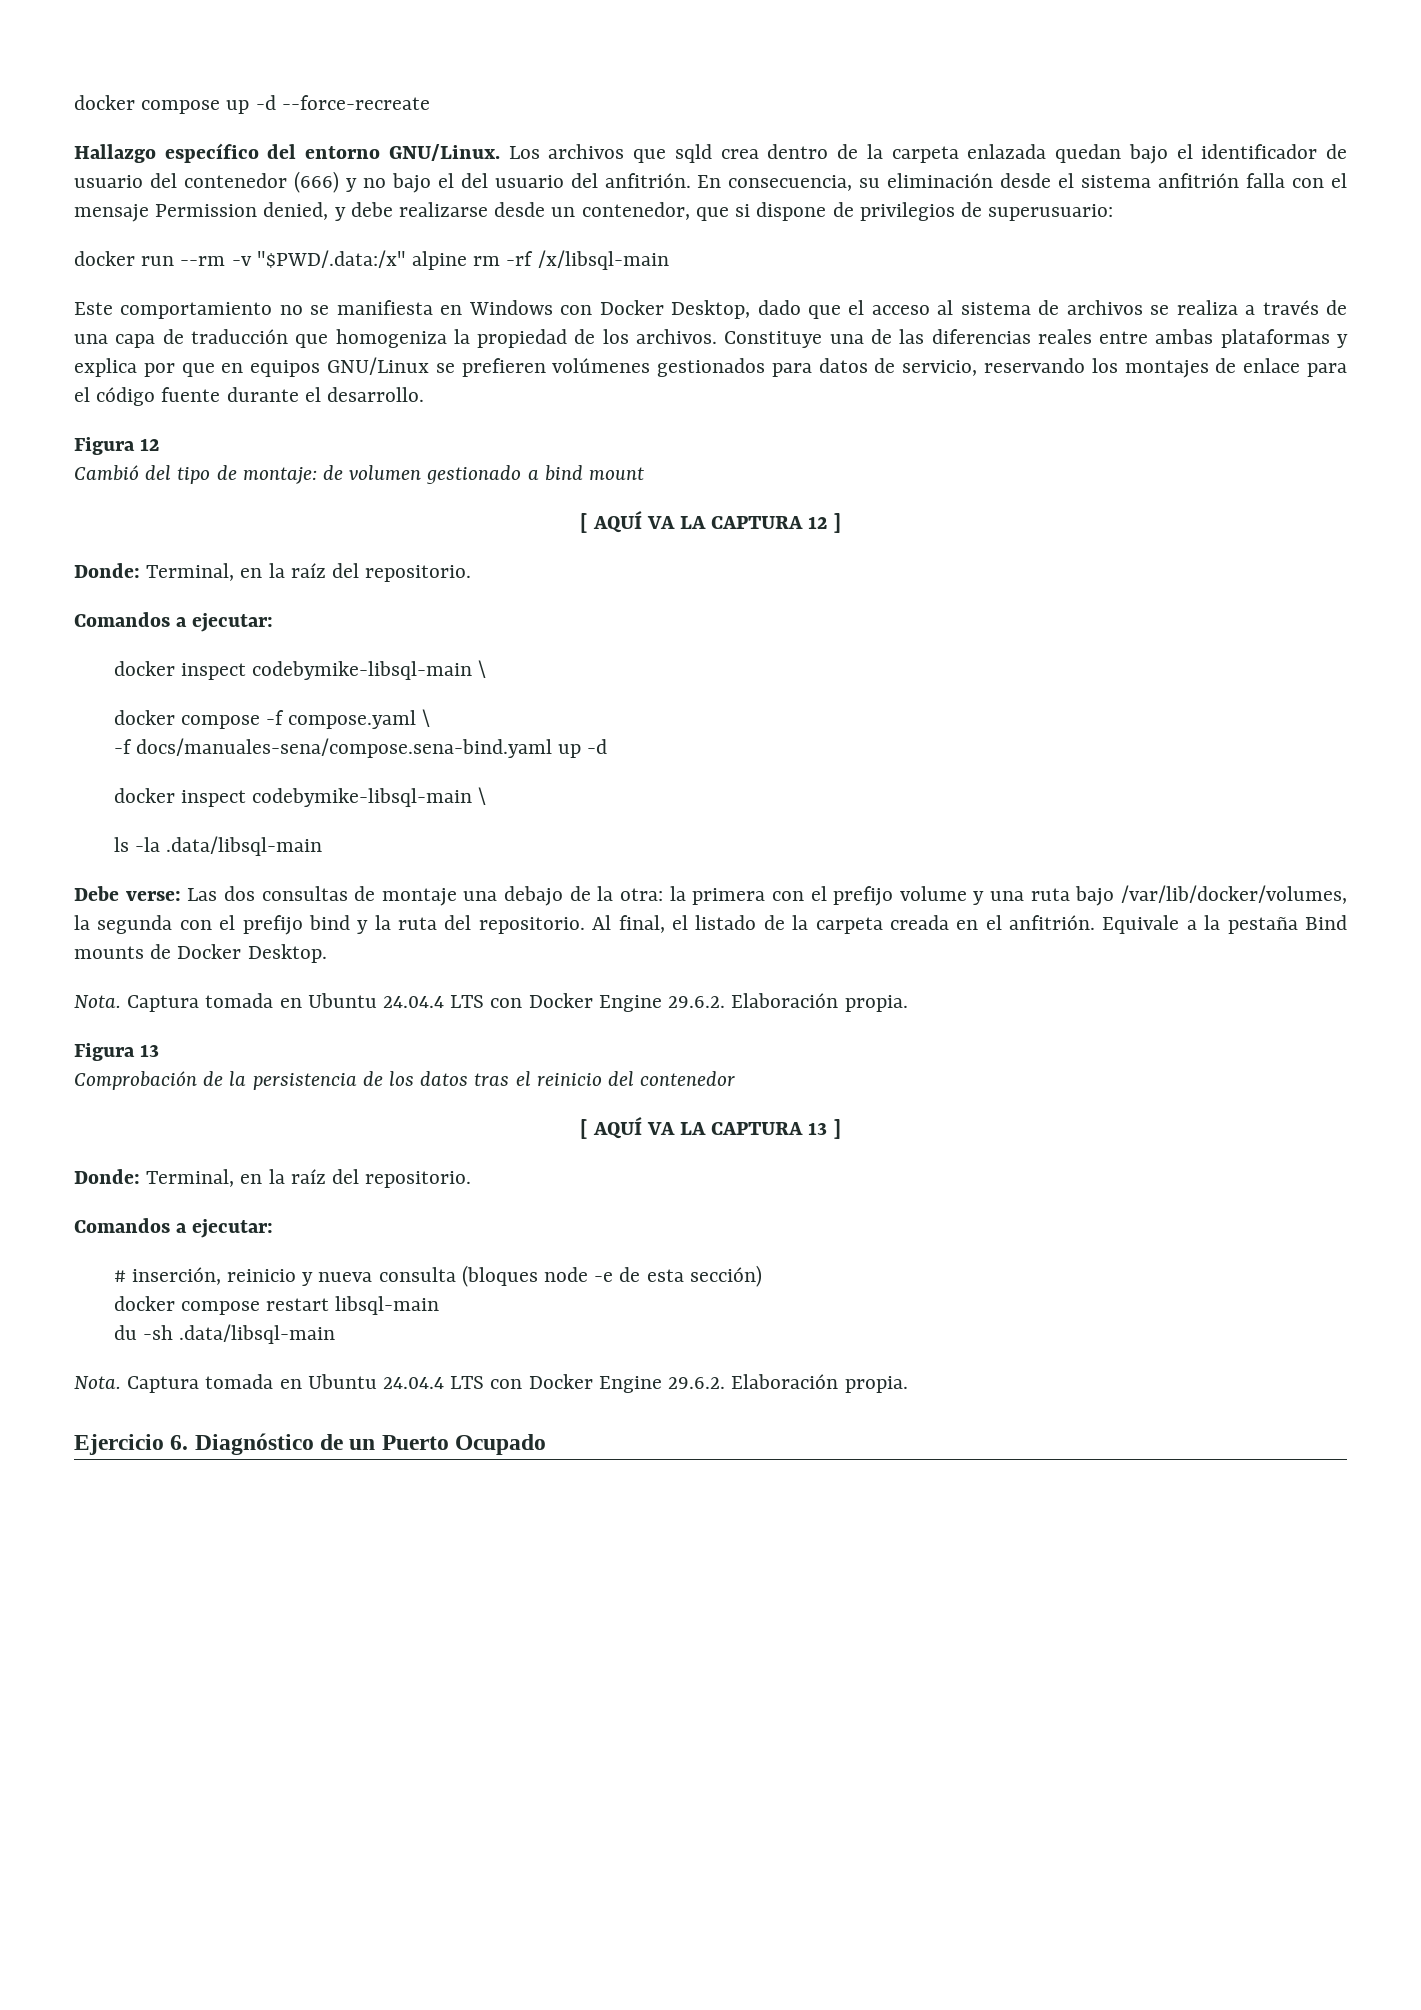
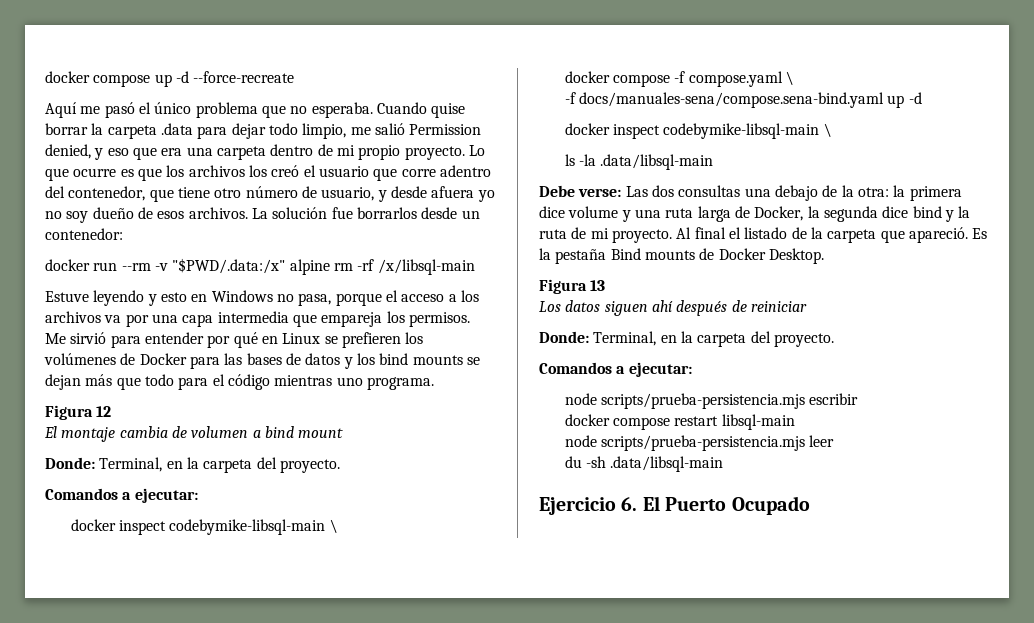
- Hallazgo específico del entorno GNU/Linux. Los archivos que sqld crea dentro de la carpeta enlazada quedan bajo el identificador de usuario del contenedor (666) y no bajo el del usuario del anfitrión. En consecuencia, su eliminación desde el sistema anfitrión falla con el mensaje Permission denied, y debe realizarse desde un contenedor, que si dispone de privilegios de superusuario:
+ Aquí me pasó el único problema que no esperaba. Cuando quise borrar la carpeta .data para dejar todo limpio, me salió Permission denied, y eso que era una carpeta dentro de mi propio proyecto. Lo que ocurre es que los archivos los creó el usuario que corre adentro del contenedor, que tiene otro número de usuario, y desde afuera yo no soy dueño de esos archivos. La solución fue borrarlos desde un contenedor:
- Este comportamiento no se manifiesta en Windows con Docker Desktop, dado que el acceso al sistema de archivos se realiza a través de una capa de traducción que homogeniza la propiedad de los archivos. Constituye una de las diferencias reales entre ambas plataformas y explica por que en equipos GNU/Linux se prefieren volúmenes gestionados para datos de servicio, reservando los montajes de enlace para el código fuente durante el desarrollo.
+ Estuve leyendo y esto en Windows no pasa, porque el acceso a los archivos va por una capa intermedia que empareja los permisos. Me sirvió para entender por qué en Linux se prefieren los volúmenes de Docker para las bases de datos y los bind mounts se dejan más que todo para el código mientras uno programa.
  Figura 12
- Cambió del tipo de montaje: de volumen gestionado a bind mount
- [ AQUÍ VA LA CAPTURA 12 ]
- Donde: Terminal, en la raíz del repositorio.
+ El montaje cambia de volumen a bind mount
+ Donde: Terminal, en la carpeta del proyecto.
- Debe verse: Las dos consultas de montaje una debajo de la otra: la primera con el prefijo volume y una ruta bajo /var/lib/docker/volumes, la segunda con el prefijo bind y la ruta del repositorio. Al final, el listado de la carpeta creada en el anfitrión. Equivale a la pestaña Bind mounts de Docker Desktop.
- Nota. Captura tomada en Ubuntu 24.04.4 LTS con Docker Engine 29.6.2. Elaboración propia.
+ Debe verse: Las dos consultas una debajo de la otra: la primera dice volume y una ruta larga de Docker, la segunda dice bind y la ruta de mi proyecto. Al final el listado de la carpeta que apareció. Es la pestaña Bind mounts de Docker Desktop.
  Figura 13
- Comprobación de la persistencia de los datos tras el reinicio del contenedor
- [ AQUÍ VA LA CAPTURA 13 ]
- Donde: Terminal, en la raíz del repositorio.
+ Los datos siguen ahí después de reiniciar
+ Donde: Terminal, en la carpeta del proyecto.
  Comandos a ejecutar:
- # inserción, reinicio y nueva consulta (bloques node -e de esta sección)
+ node scripts/prueba-persistencia.mjs escribir
+ node scripts/prueba-persistencia.mjs leer
  du -sh .data/libsql-main
- Nota. Captura tomada en Ubuntu 24.04.4 LTS con Docker Engine 29.6.2. Elaboración propia.
- Ejercicio 6. Diagnóstico de un Puerto Ocupado
+ Ejercicio 6. El Puerto Ocupado

